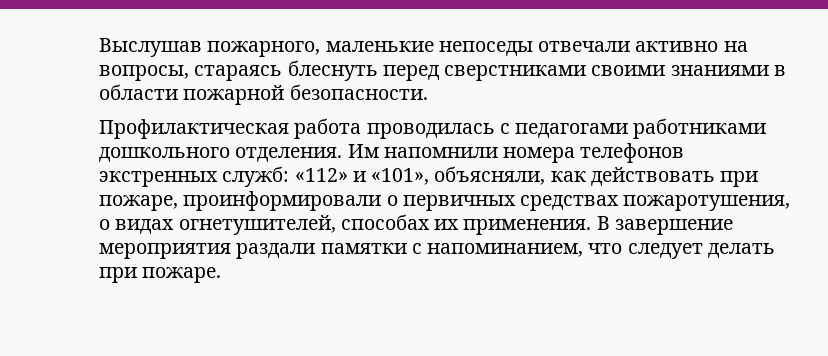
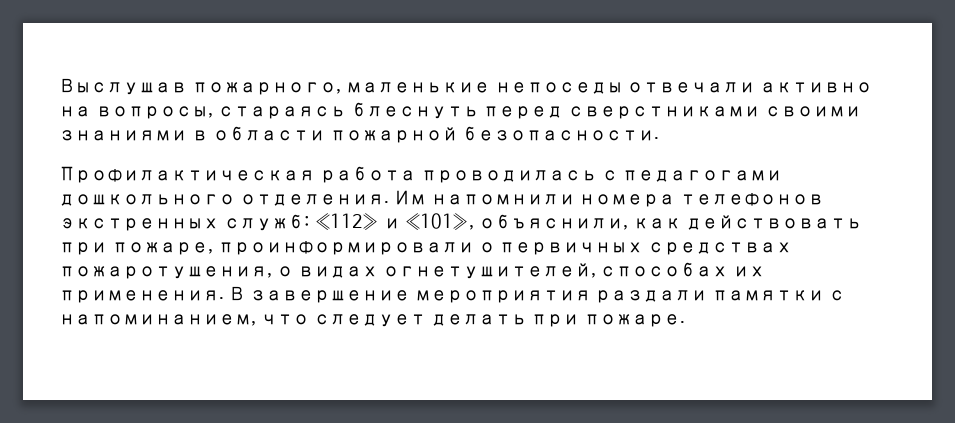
- Профилактическая работа проводилась с педагогами работниками дошкольного отделения.
+ Профилактическая работа проводилась с педагогами дошкольного отделения.
- Им напомнили номера телефонов экстренных служб: «112» и «101», объясняли, как действовать при пожаре, проинформировали о первичных средствах пожаротушения, о видах огнетушителей, способах их применения.
+ Им напомнили номера телефонов экстренных служб: «112» и «101», объяснили, как действовать при пожаре, проинформировали о первичных средствах пожаротушения, о видах огнетушителей, способах их применения.

